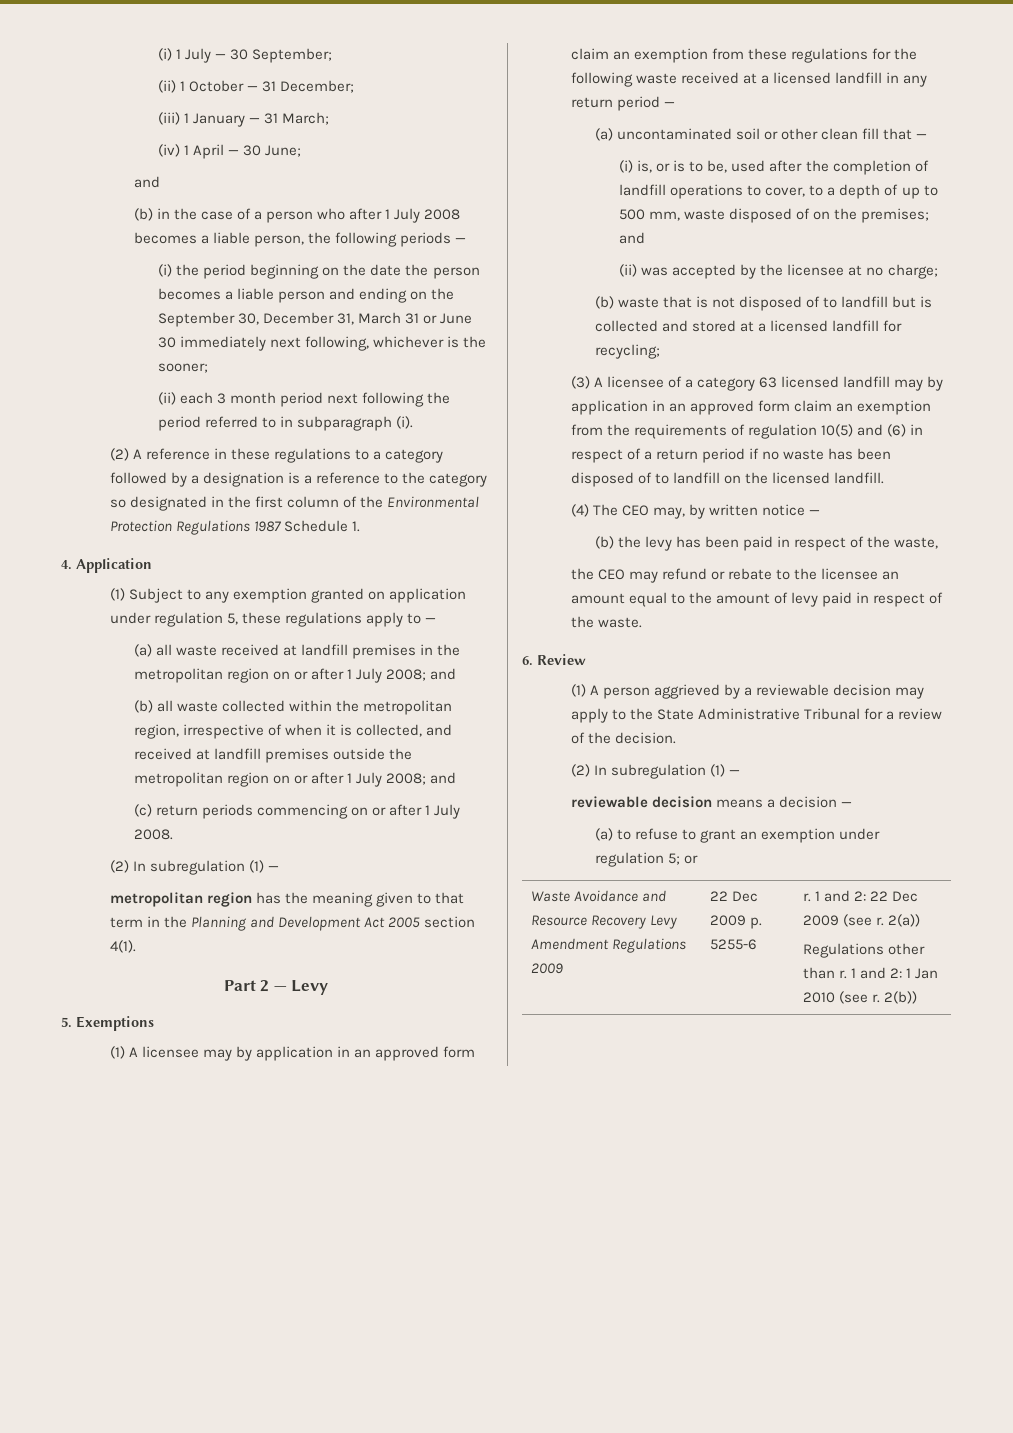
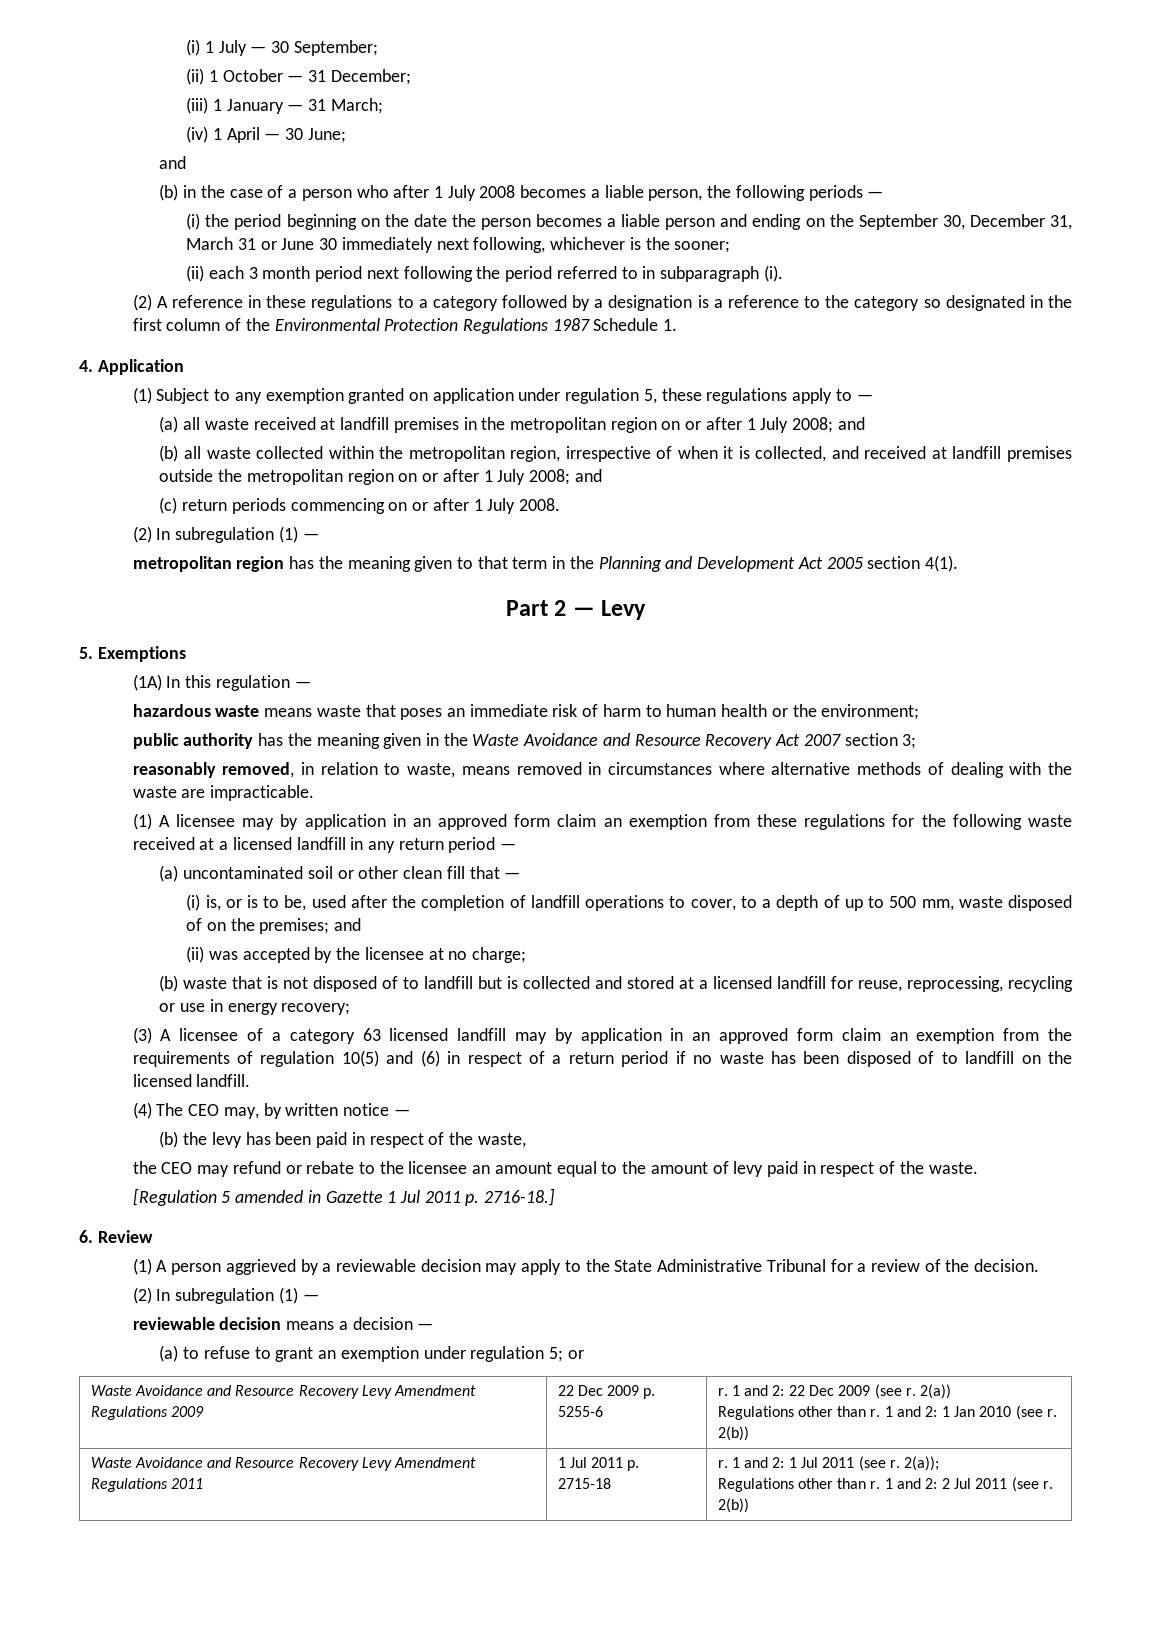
+ (1A) In this regulation —
+ hazardous waste means waste that poses an immediate risk of harm to human health or the environment;
+ public authority has the meaning given in the Waste Avoidance and Resource Recovery Act 2007 section 3;
+ reasonably removed, in relation to waste, means removed in circumstances where alternative methods of dealing with the waste are impracticable.
- (b) waste that is not disposed of to landfill but is collected and stored at a licensed landfill for recycling;
+ (b) waste that is not disposed of to landfill but is collected and stored at a licensed landfill for reuse, reprocessing, recycling or use in energy recovery;
+ [Regulation 5 amended in Gazette 1 Jul 2011 p. 2716-18.]
+ Waste Avoidance and Resource Recovery Levy Amendment Regulations 2011 | 1 Jul 2011 p. 2715-18 | r. 1 and 2: 1 Jul 2011 (see r. 2(a));
+ Regulations other than r. 1 and 2: 2 Jul 2011 (see r. 2(b))

